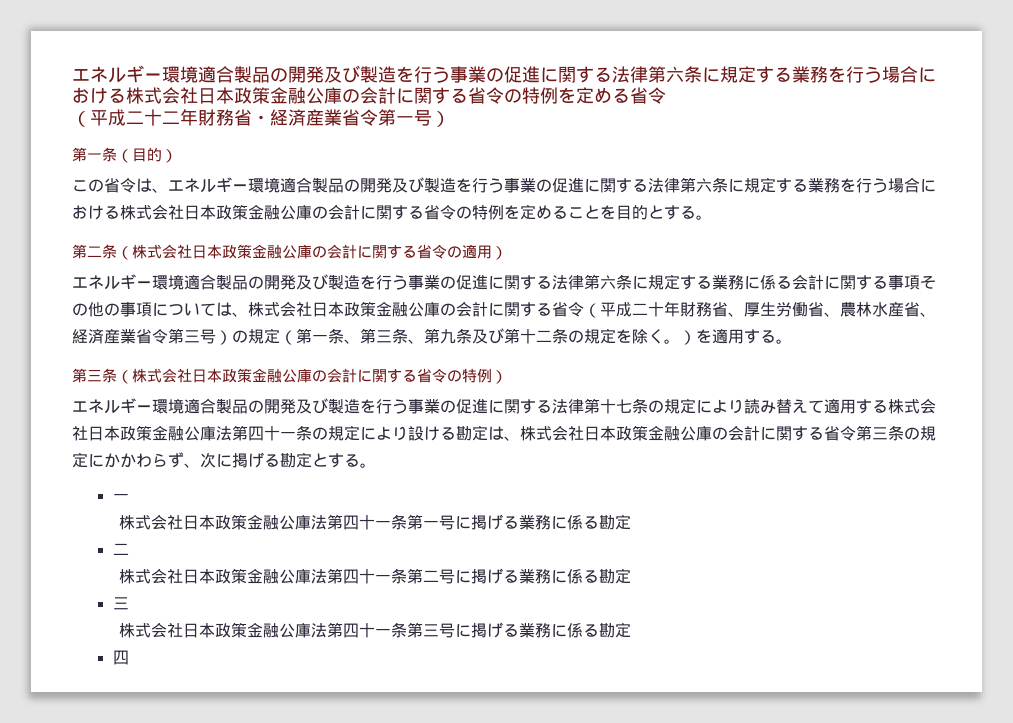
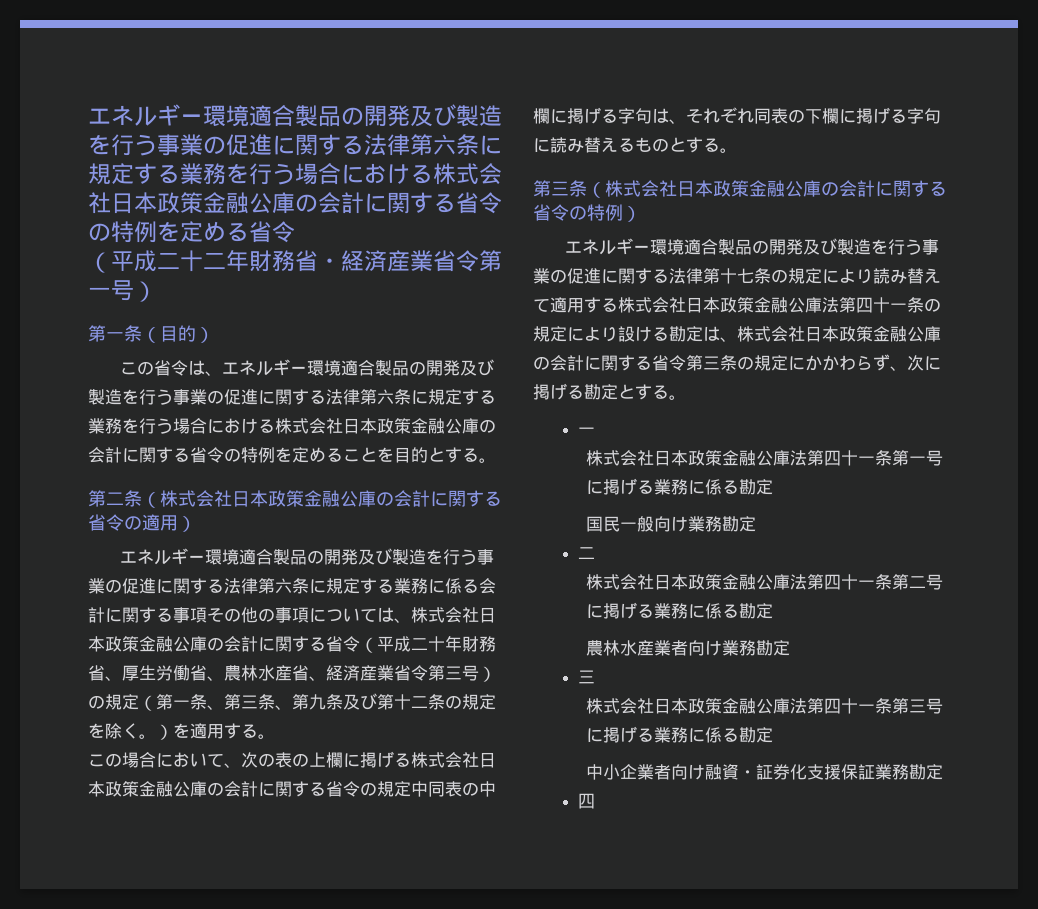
+ この場合において、次の表の上欄に掲げる株式会社日本政策金融公庫の会計に関する省令の規定中同表の中欄に掲げる字句は、それぞれ同表の下欄に掲げる字句に読み替えるものとする。
+ 国民一般向け業務勘定
+ 農林水産業者向け業務勘定
+ 中小企業者向け融資・証券化支援保証業務勘定

